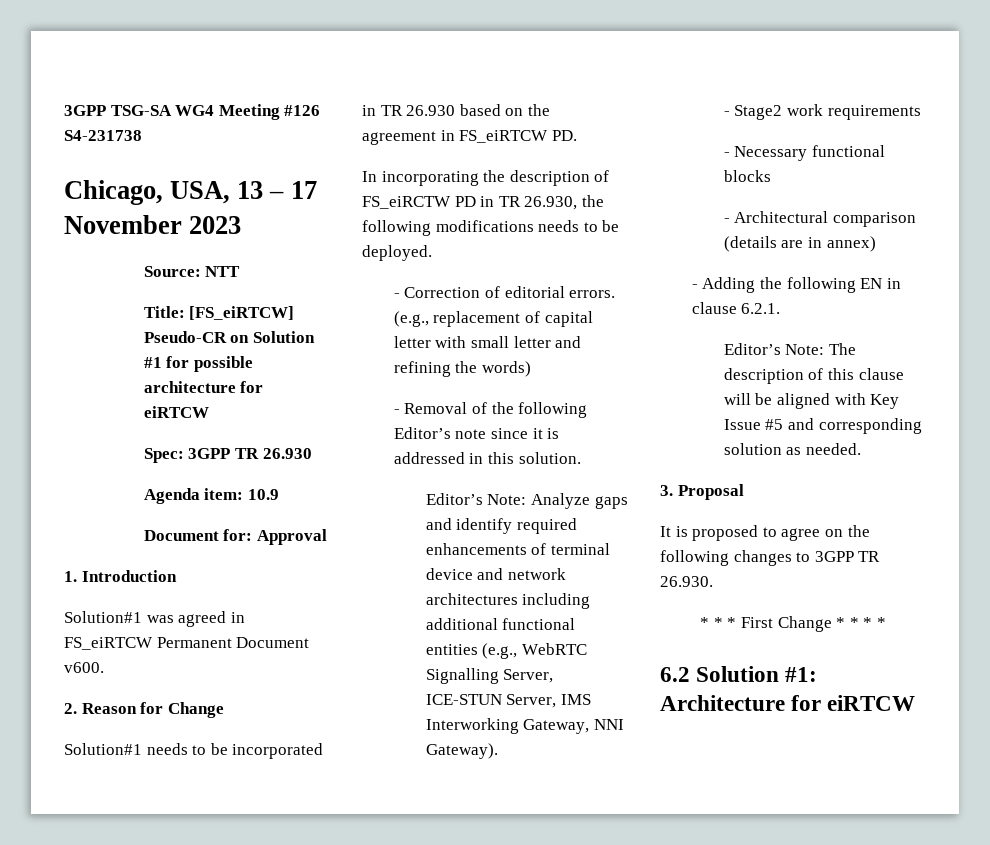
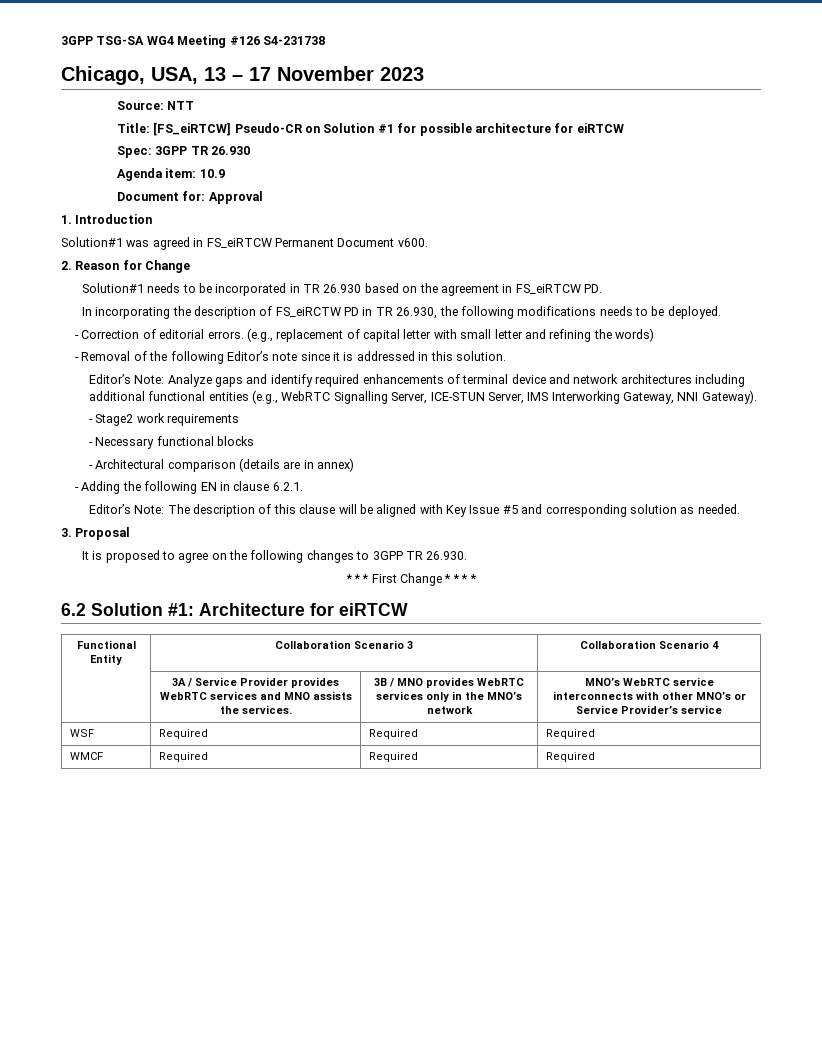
+ Functional Entity | Collaboration Scenario 3 | Collaboration Scenario 4
+ | 3A / Service Provider provides WebRTC services and MNO assists the services. | 3B / MNO provides WebRTC services only in the MNO’s network | MNO’s WebRTC service interconnects with other MNO’s or Service Provider’s service
+ WSF | Required | Required | Required
+ WMCF | Required | Required | Required

